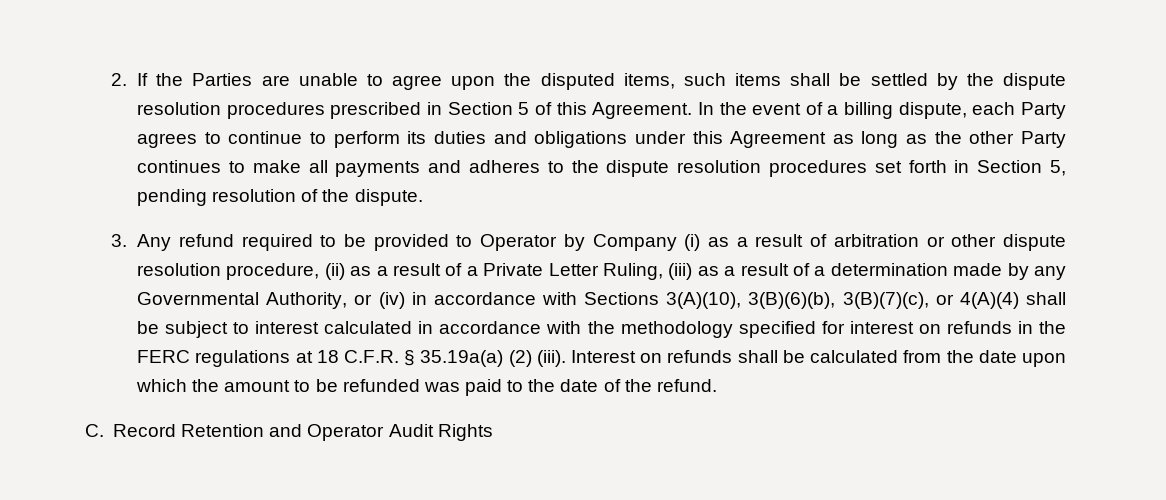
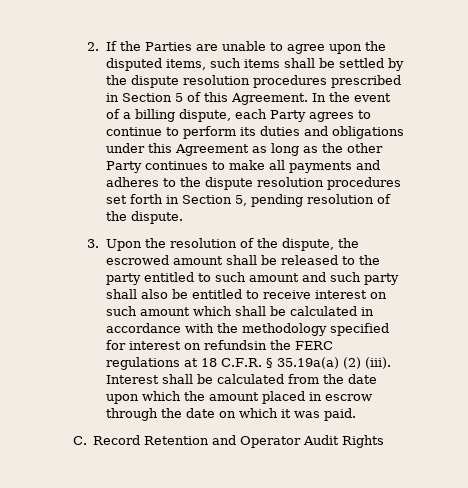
- 3. Any refund required to be provided to Operator by Company (i) as a result of arbitration or other dispute resolution procedure, (ii) as a result of a Private Letter Ruling, (iii) as a result of a determination made by any Governmental Authority, or (iv) in accordance with Sections 3(A)(10), 3(B)(6)(b), 3(B)(7)(c), or 4(A)(4) shall be subject to interest calculated in accordance with the methodology specified for interest on refunds in the FERC regulations at 18 C.F.R. § 35.19a(a) (2) (iii).
+ 3. Upon the resolution of the dispute, the escrowed amount shall be released to the party entitled to such amount and such party shall also be entitled to receive interest on such amount which shall be calculated in accordance with the methodology specified for interest on refundsin the FERC regulations at 18 C.F.R. § 35.19a(a) (2) (iii).
- Interest on refunds shall be calculated from the date upon which the amount to be refunded was paid to the date of the refund.
+ Interest shall be calculated from the date upon which the amount placed in escrow through the date on which it was paid.

